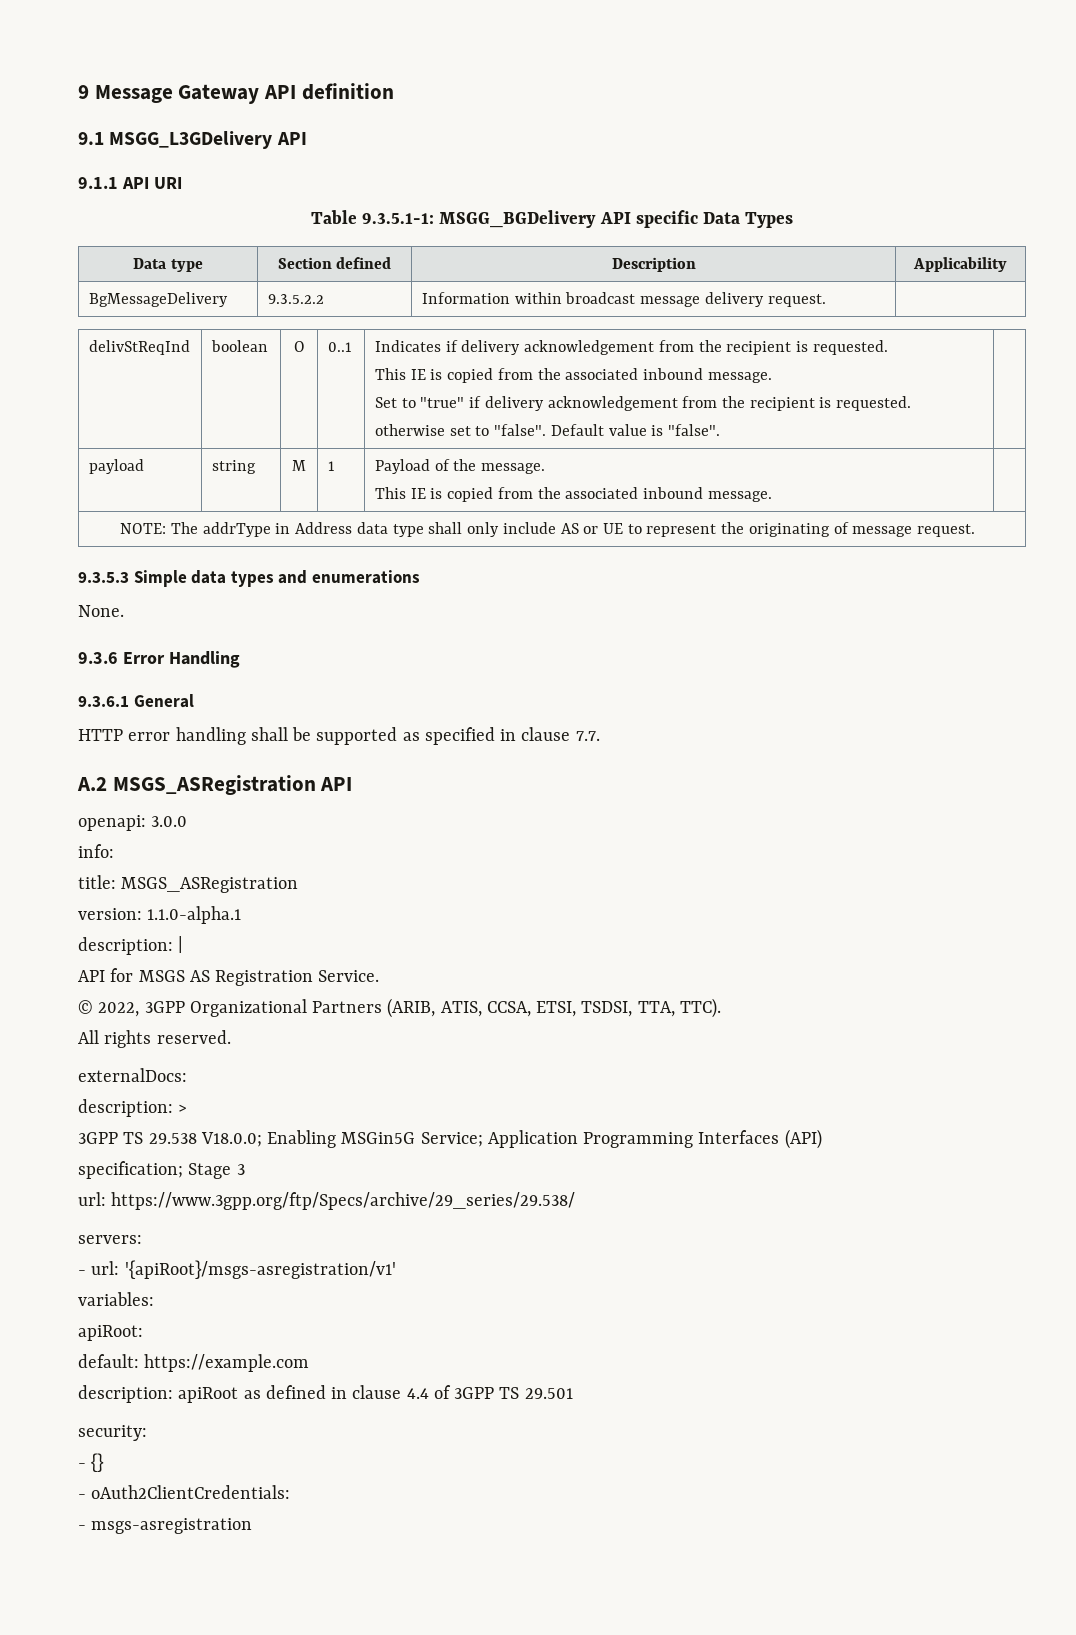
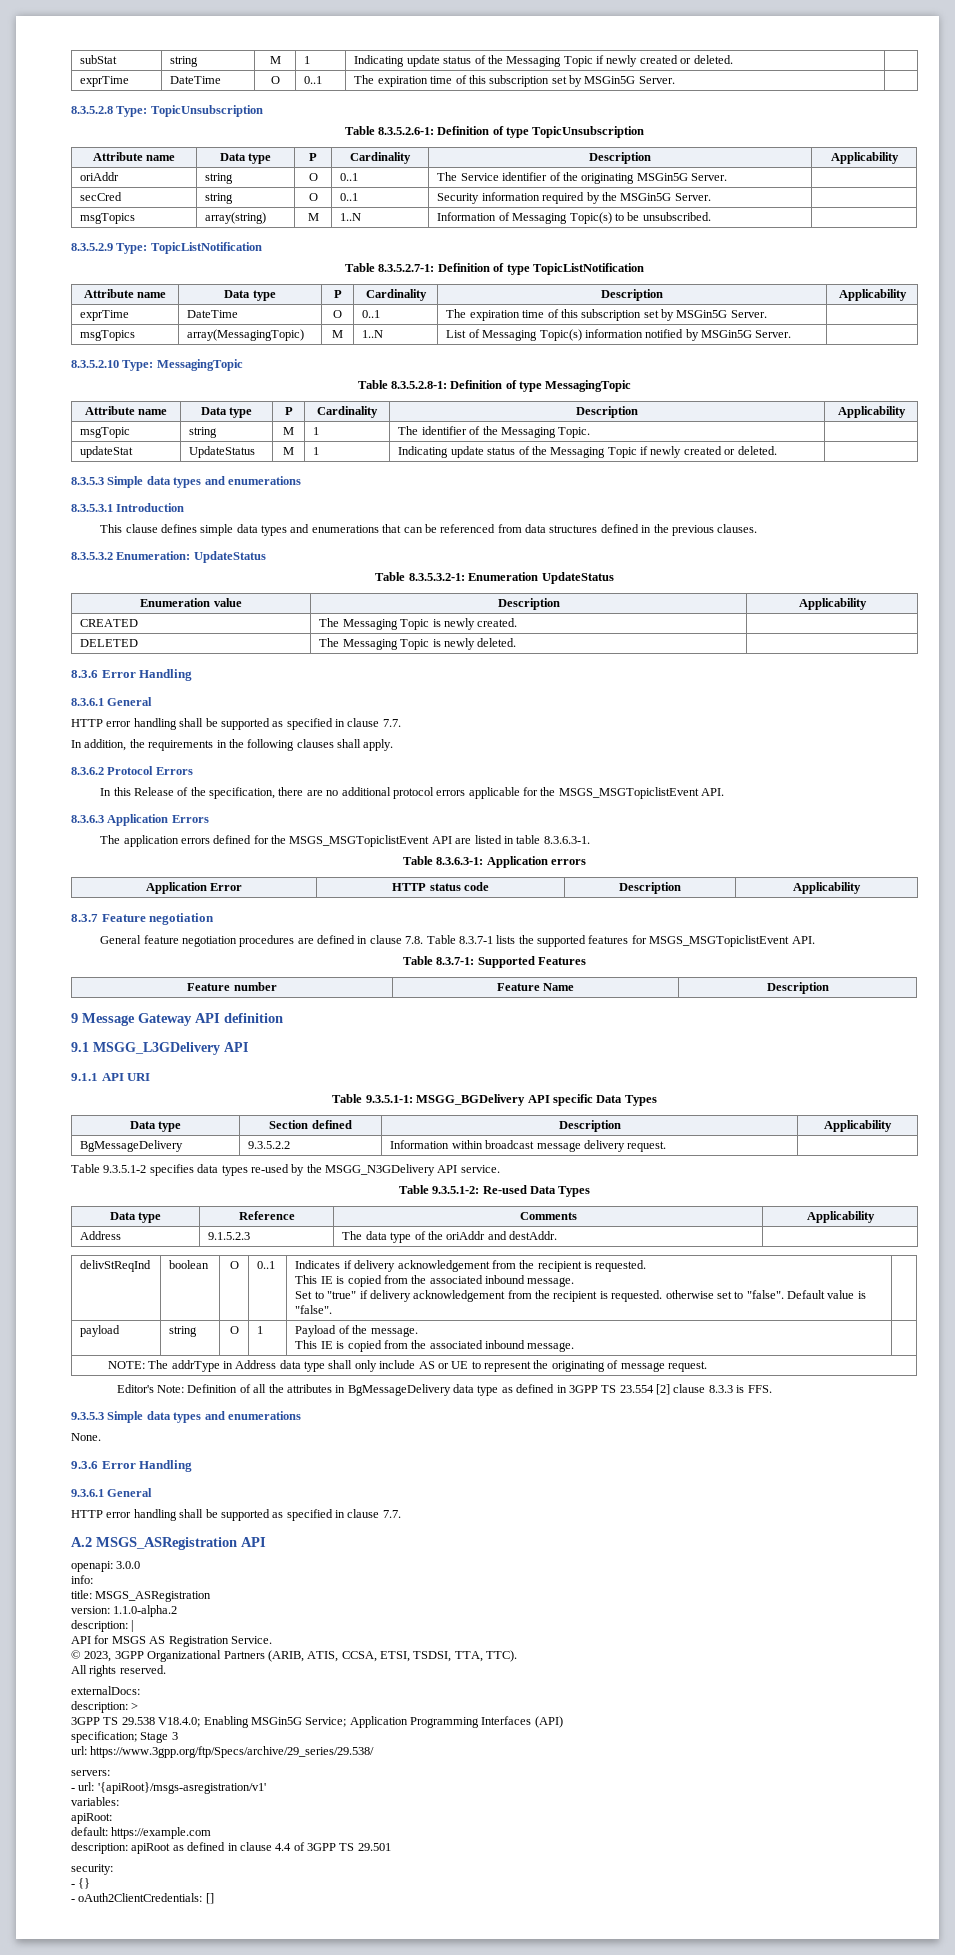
+ subStat | string | M | 1 | Indicating update status of the Messaging Topic if newly created or deleted. |
+ exprTime | DateTime | O | 0..1 | The expiration time of this subscription set by MSGin5G Server. |
+ 8.3.5.2.8 Type: TopicUnsubscription
+ Table 8.3.5.2.6-1: Definition of type TopicUnsubscription
+ Attribute name | Data type | P | Cardinality | Description | Applicability
+ oriAddr | string | O | 0..1 | The Service identifier of the originating MSGin5G Server. |
+ secCred | string | O | 0..1 | Security information required by the MSGin5G Server. |
+ msgTopics | array(string) | M | 1..N | Information of Messaging Topic(s) to be unsubscribed. |
+ 8.3.5.2.9 Type: TopicListNotification
+ Table 8.3.5.2.7-1: Definition of type TopicListNotification
+ Attribute name | Data type | P | Cardinality | Description | Applicability
+ exprTime | DateTime | O | 0..1 | The expiration time of this subscription set by MSGin5G Server. |
+ msgTopics | array(MessagingTopic) | M | 1..N | List of Messaging Topic(s) information notified by MSGin5G Server. |
+ 8.3.5.2.10 Type: MessagingTopic
+ Table 8.3.5.2.8-1: Definition of type MessagingTopic
+ Attribute name | Data type | P | Cardinality | Description | Applicability
+ msgTopic | string | M | 1 | The identifier of the Messaging Topic. |
+ updateStat | UpdateStatus | M | 1 | Indicating update status of the Messaging Topic if newly created or deleted. |
+ 8.3.5.3 Simple data types and enumerations
+ 8.3.5.3.1 Introduction
+ This clause defines simple data types and enumerations that can be referenced from data structures defined in the previous clauses.
+ 8.3.5.3.2 Enumeration: UpdateStatus
+ Table 8.3.5.3.2-1: Enumeration UpdateStatus
+ Enumeration value | Description | Applicability
+ CREATED | The Messaging Topic is newly created. |
+ DELETED | The Messaging Topic is newly deleted. |
+ 8.3.6 Error Handling
+ 8.3.6.1 General
+ HTTP error handling shall be supported as specified in clause 7.7.
+ In addition, the requirements in the following clauses shall apply.
+ 8.3.6.2 Protocol Errors
+ In this Release of the specification, there are no additional protocol errors applicable for the MSGS_MSGTopiclistEvent API.
+ 8.3.6.3 Application Errors
+ The application errors defined for the MSGS_MSGTopiclistEvent API are listed in table 8.3.6.3-1.
+ Table 8.3.6.3-1: Application errors
+ Application Error | HTTP status code | Description | Applicability
+ 8.3.7 Feature negotiation
+ General feature negotiation procedures are defined in clause 7.8. Table 8.3.7-1 lists the supported features for MSGS_MSGTopiclistEvent API.
+ Table 8.3.7-1: Supported Features
+ Feature number | Feature Name | Description
+ Table 9.3.5.1-2 specifies data types re-used by the MSGG_N3GDelivery API service.
+ Table 9.3.5.1-2: Re-used Data Types
+ Data type | Reference | Comments | Applicability
+ Address | 9.1.5.2.3 | The data type of the oriAddr and destAddr. |
- payload | string | M | 1 | Payload of the message.
+ payload | string | O | 1 | Payload of the message.
+ Editor's Note: Definition of all the attributes in BgMessageDelivery data type as defined in 3GPP TS 23.554 [2] clause 8.3.3 is FFS.
- version: 1.1.0-alpha.1
+ version: 1.1.0-alpha.2
- © 2022, 3GPP Organizational Partners (ARIB, ATIS, CCSA, ETSI, TSDSI, TTA, TTC).
+ © 2023, 3GPP Organizational Partners (ARIB, ATIS, CCSA, ETSI, TSDSI, TTA, TTC).
- 3GPP TS 29.538 V18.0.0; Enabling MSGin5G Service; Application Programming Interfaces (API)
+ 3GPP TS 29.538 V18.4.0; Enabling MSGin5G Service; Application Programming Interfaces (API)
- - oAuth2ClientCredentials:
- - msgs-asregistration
+ - oAuth2ClientCredentials: []

